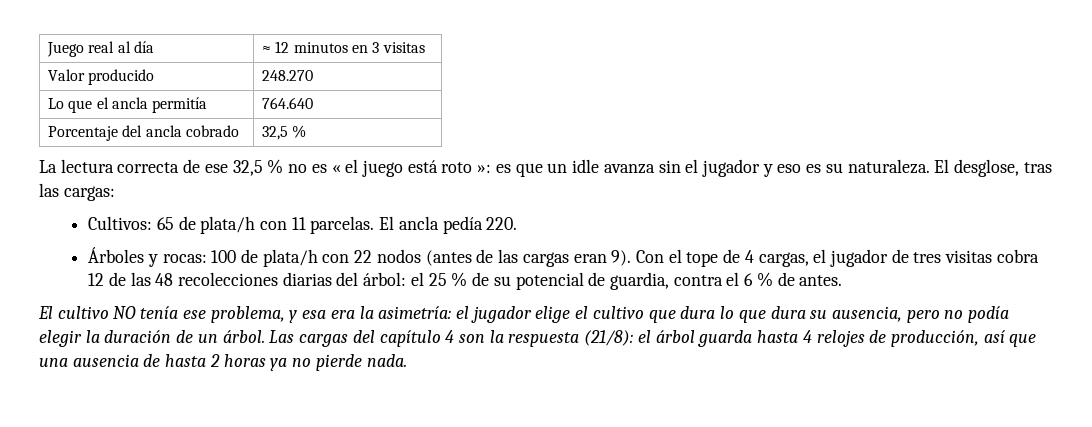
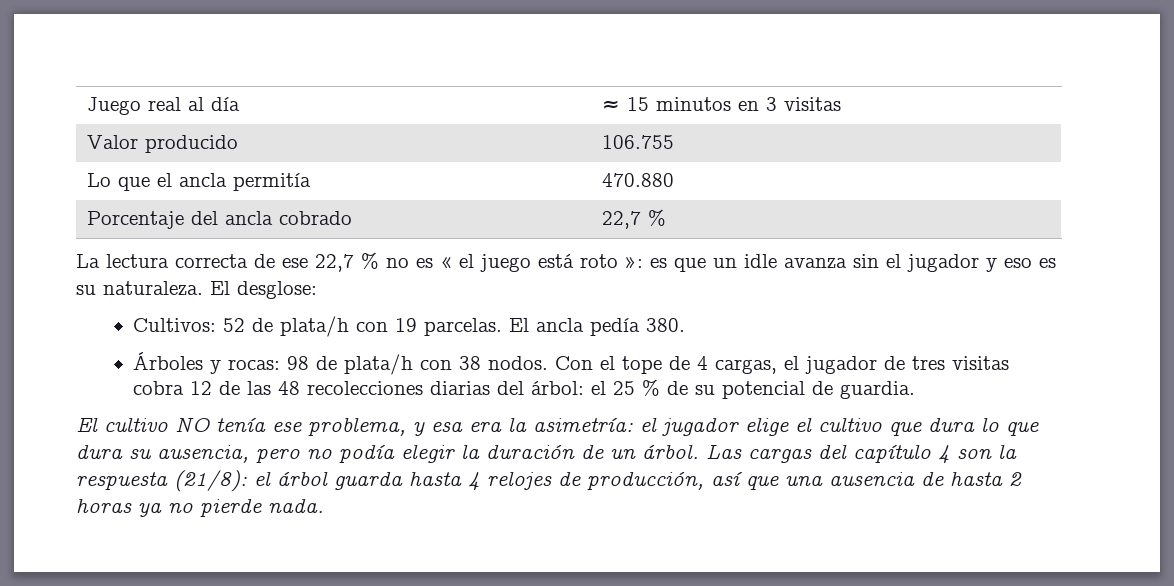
- Juego real al día | ≈ 12 minutos en 3 visitas
+ Juego real al día | ≈ 15 minutos en 3 visitas
- Valor producido | 248.270
+ Valor producido | 106.755
- Lo que el ancla permitía | 764.640
+ Lo que el ancla permitía | 470.880
- Porcentaje del ancla cobrado | 32,5 %
+ Porcentaje del ancla cobrado | 22,7 %
- La lectura correcta de ese 32,5 % no es « el juego está roto »: es que un idle avanza sin el jugador y eso es su naturaleza.
+ La lectura correcta de ese 22,7 % no es « el juego está roto »: es que un idle avanza sin el jugador y eso es su naturaleza.
- El desglose, tras las cargas:
+ El desglose:
- Cultivos: 65 de plata/h con 11 parcelas.
+ Cultivos: 52 de plata/h con 19 parcelas.
- El ancla pedía 220.
+ El ancla pedía 380.
- Árboles y rocas: 100 de plata/h con 22 nodos (antes de las cargas eran 9).
+ Árboles y rocas: 98 de plata/h con 38 nodos.
- Con el tope de 4 cargas, el jugador de tres visitas cobra 12 de las 48 recolecciones diarias del árbol: el 25 % de su potencial de guardia, contra el 6 % de antes.
+ Con el tope de 4 cargas, el jugador de tres visitas cobra 12 de las 48 recolecciones diarias del árbol: el 25 % de su potencial de guardia.

